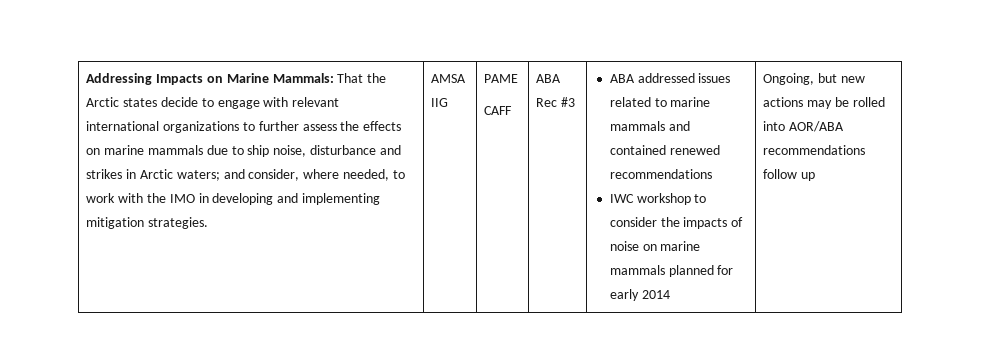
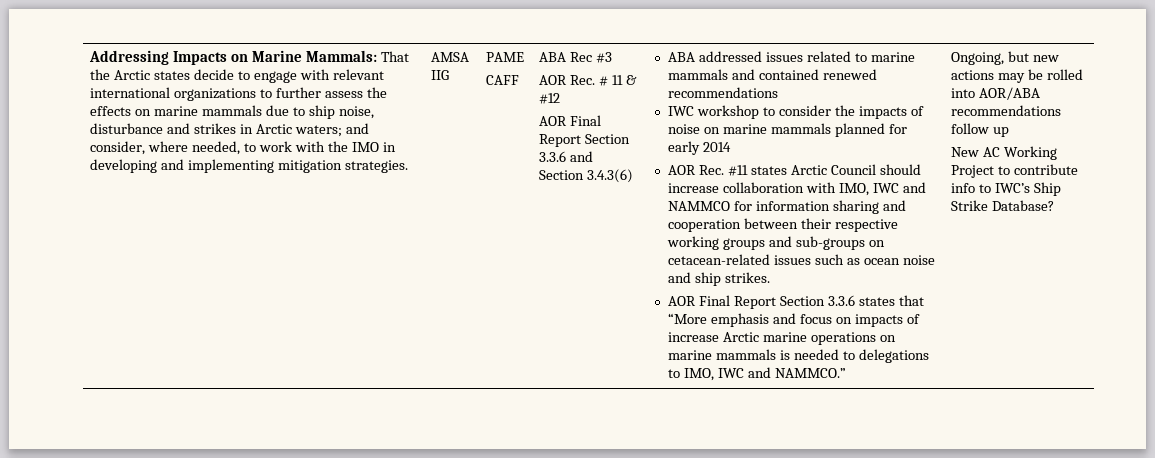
+ AOR Rec. # 11 & #12
+ AOR Final Report Section 3.3.6 and Section 3.4.3(6)
+ AOR Rec. #11 states Arctic Council should increase collaboration with IMO, IWC and NAMMCO for information sharing and cooperation between their respective working groups and sub-groups on cetacean-related issues such as ocean noise and ship strikes.
+ AOR Final Report Section 3.3.6 states that “More emphasis and focus on impacts of increase Arctic marine operations on marine mammals is needed to delegations to IMO, IWC and NAMMCO.”
+ New AC Working Project to contribute info to IWC’s Ship Strike Database?

